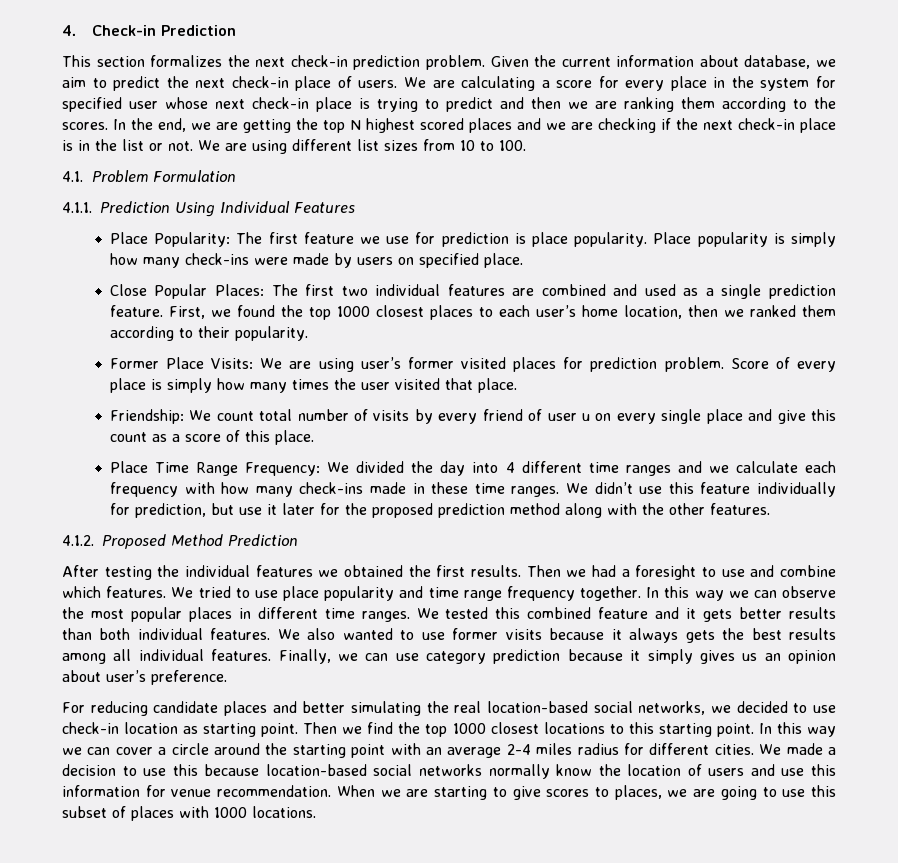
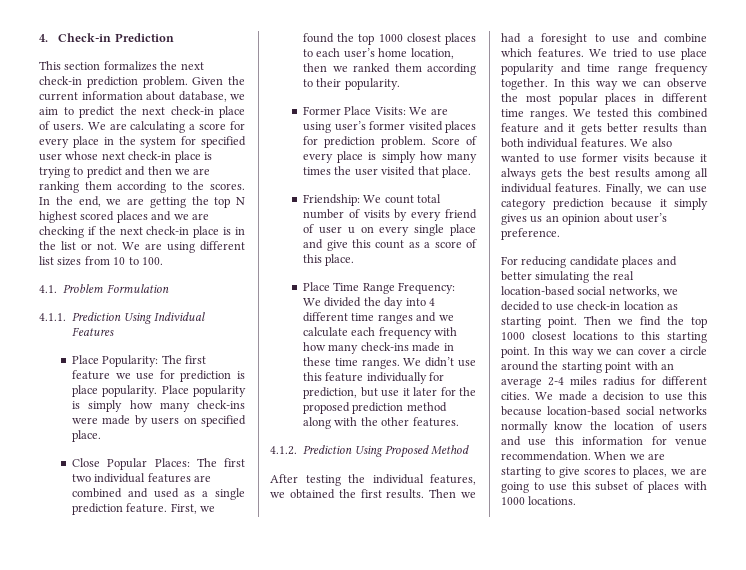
- 4.1.2. Proposed Method Prediction
+ 4.1.2. Prediction Using Proposed Method
- After testing the individual features we obtained the first results.
+ After testing the individual features, we obtained the first results.

